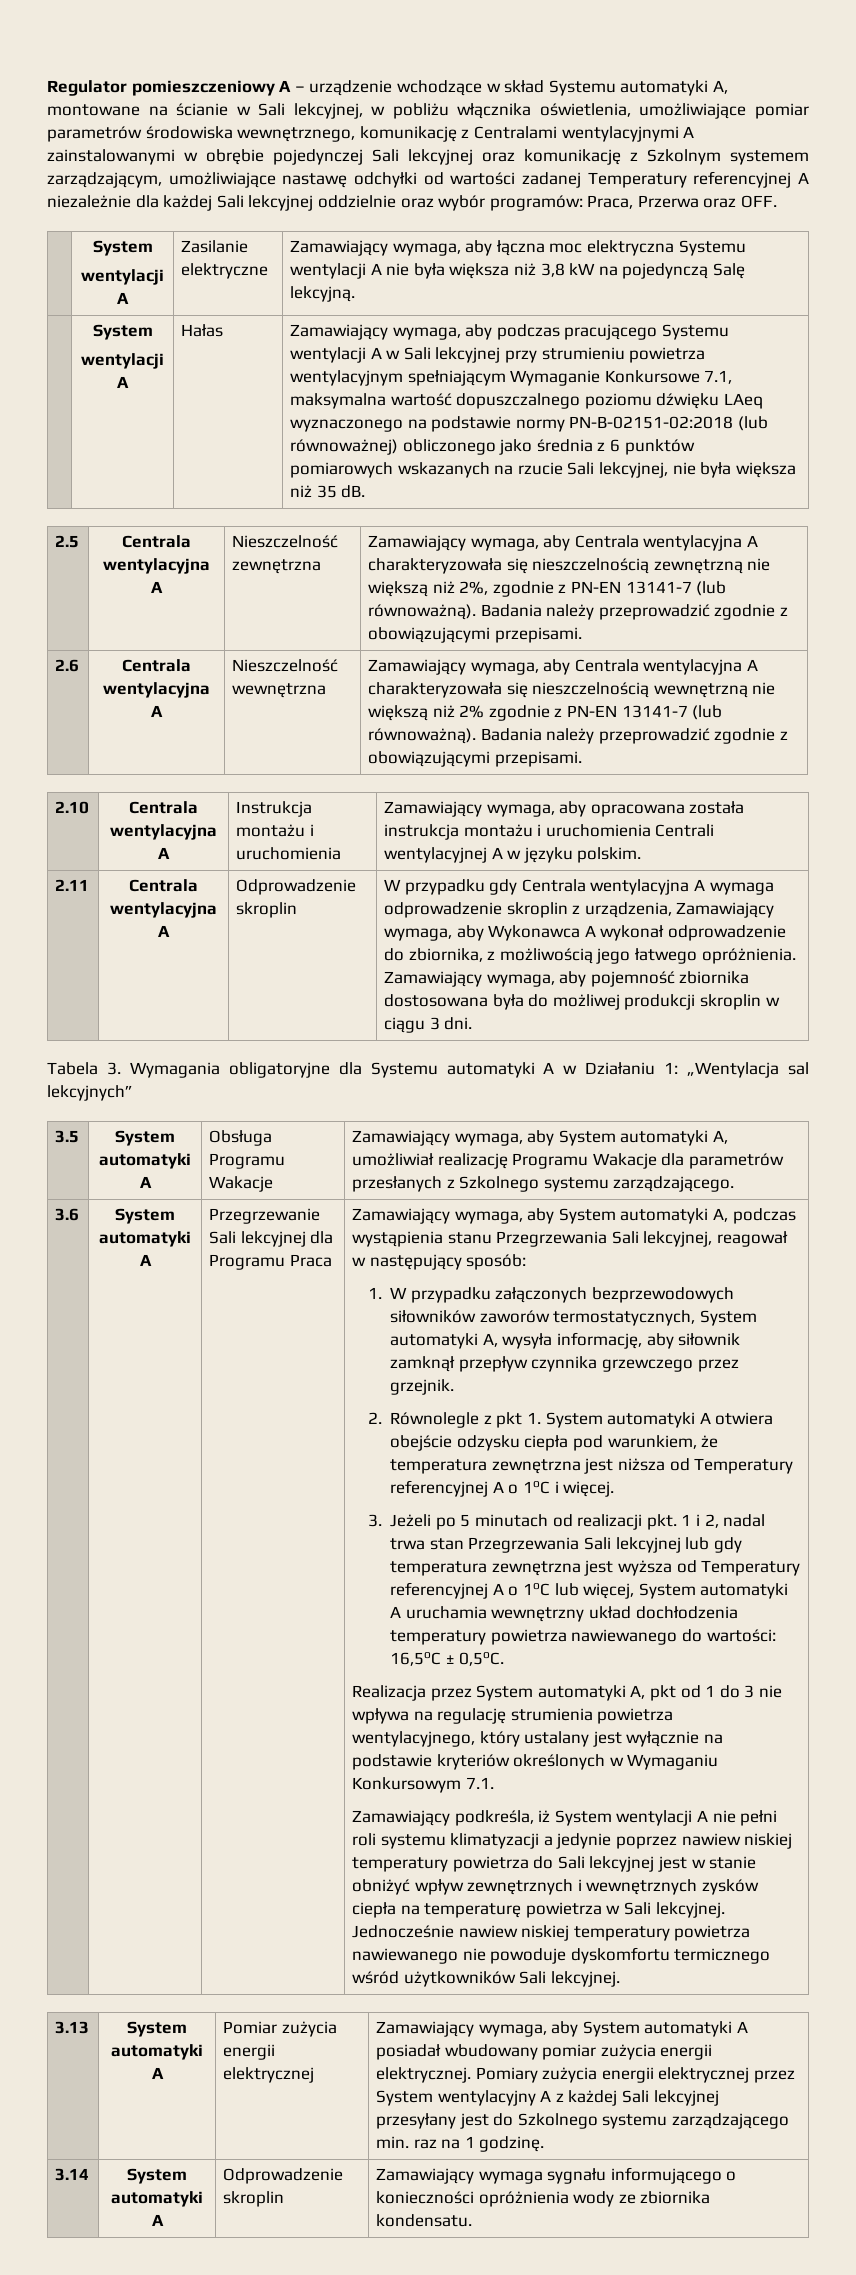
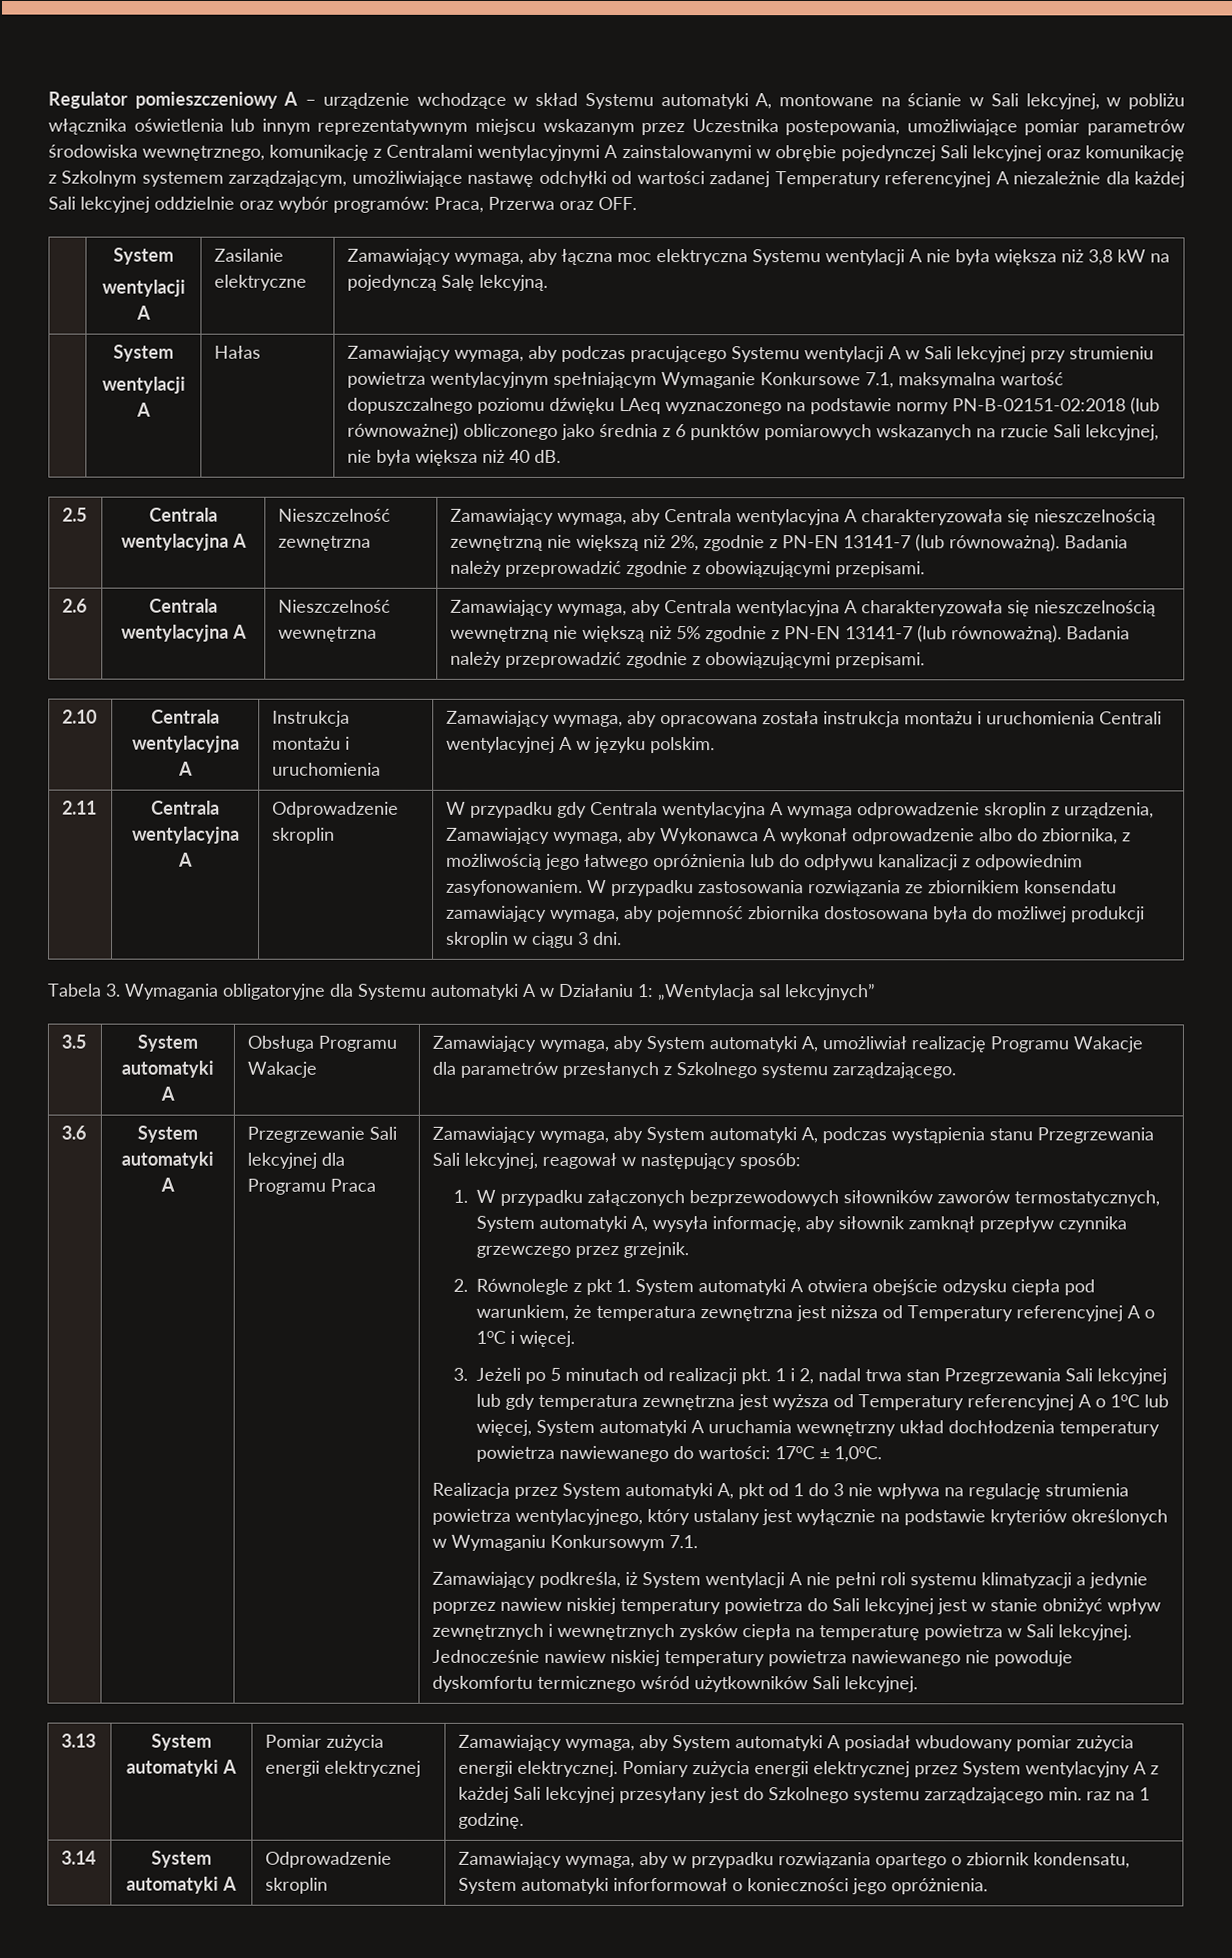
- Regulator pomieszczeniowy A – urządzenie wchodzące w skład Systemu automatyki A, montowane na ścianie w Sali lekcyjnej, w pobliżu włącznika oświetlenia, umożliwiające pomiar parametrów środowiska wewnętrznego, komunikację z Centralami wentylacyjnymi A zainstalowanymi w obrębie pojedynczej Sali lekcyjnej oraz komunikację z Szkolnym systemem zarządzającym, umożliwiające nastawę odchyłki od wartości zadanej Temperatury referencyjnej A niezależnie dla każdej Sali lekcyjnej oddzielnie oraz wybór programów:
+ Regulator pomieszczeniowy A – urządzenie wchodzące w skład Systemu automatyki A, montowane na ścianie w Sali lekcyjnej, w pobliżu włącznika oświetlenia lub innym reprezentatywnym miejscu wskazanym przez Uczestnika postepowania, umożliwiające pomiar parametrów środowiska wewnętrznego, komunikację z Centralami wentylacyjnymi A zainstalowanymi w obrębie pojedynczej Sali lekcyjnej oraz komunikację z Szkolnym systemem zarządzającym, umożliwiające nastawę odchyłki od wartości zadanej Temperatury referencyjnej A niezależnie dla każdej Sali lekcyjnej oddzielnie oraz wybór programów:
- Zamawiający wymaga, aby podczas pracującego Systemu wentylacji A w Sali lekcyjnej przy strumieniu powietrza wentylacyjnym spełniającym Wymaganie Konkursowe 7.1, maksymalna wartość dopuszczalnego poziomu dźwięku LAeq wyznaczonego na podstawie normy PN-B-02151-02:2018 (lub równoważnej) obliczonego jako średnia z 6 punktów pomiarowych wskazanych na rzucie Sali lekcyjnej, nie była większa niż 35 dB.
+ Zamawiający wymaga, aby podczas pracującego Systemu wentylacji A w Sali lekcyjnej przy strumieniu powietrza wentylacyjnym spełniającym Wymaganie Konkursowe 7.1, maksymalna wartość dopuszczalnego poziomu dźwięku LAeq wyznaczonego na podstawie normy PN-B-02151-02:2018 (lub równoważnej) obliczonego jako średnia z 6 punktów pomiarowych wskazanych na rzucie Sali lekcyjnej, nie była większa niż 40 dB.
- 2.6 | Centrala wentylacyjna A | Nieszczelność wewnętrzna | Zamawiający wymaga, aby Centrala wentylacyjna A charakteryzowała się nieszczelnością wewnętrzną nie większą niż 2% zgodnie z PN-EN 13141-7 (lub równoważną). Badania należy przeprowadzić zgodnie z obowiązującymi przepisami.
+ 2.6 | Centrala wentylacyjna A | Nieszczelność wewnętrzna | Zamawiający wymaga, aby Centrala wentylacyjna A charakteryzowała się nieszczelnością wewnętrzną nie większą niż 5% zgodnie z PN-EN 13141-7 (lub równoważną). Badania należy przeprowadzić zgodnie z obowiązującymi przepisami.
- W przypadku gdy Centrala wentylacyjna A wymaga odprowadzenie skroplin z urządzenia, Zamawiający wymaga, aby Wykonawca A wykonał odprowadzenie do zbiornika, z możliwością jego łatwego opróżnienia. Zamawiający wymaga, aby pojemność zbiornika dostosowana była do możliwej produkcji skroplin w ciągu 3 dni.
+ W przypadku gdy Centrala wentylacyjna A wymaga odprowadzenie skroplin z urządzenia, Zamawiający wymaga, aby Wykonawca A wykonał odprowadzenie albo do zbiornika, z możliwością jego łatwego opróżnienia lub do odpływu kanalizacji z odpowiednim zasyfonowaniem. W przypadku zastosowania rozwiązania ze zbiornikiem konsendatu zamawiający wymaga, aby pojemność zbiornika dostosowana była do możliwej produkcji skroplin w ciągu 3 dni.
- 3. Jeżeli po 5 minutach od realizacji pkt. 1 i 2, nadal trwa stan Przegrzewania Sali lekcyjnej lub gdy temperatura zewnętrzna jest wyższa od Temperatury referencyjnej A o 1oC lub więcej, System automatyki A uruchamia wewnętrzny układ dochłodzenia temperatury powietrza nawiewanego do wartości: 16,5oC ± 0,5oC.
+ 3. Jeżeli po 5 minutach od realizacji pkt. 1 i 2, nadal trwa stan Przegrzewania Sali lekcyjnej lub gdy temperatura zewnętrzna jest wyższa od Temperatury referencyjnej A o 1oC lub więcej, System automatyki A uruchamia wewnętrzny układ dochłodzenia temperatury powietrza nawiewanego do wartości: 17oC ± 1,0oC.
- 3.14 | System automatyki A | Odprowadzenie skroplin | Zamawiający wymaga sygnału informującego o konieczności opróżnienia wody ze zbiornika kondensatu.
+ 3.14 | System automatyki A | Odprowadzenie skroplin | Zamawiający wymaga, aby w przypadku rozwiązania opartego o zbiornik kondensatu, System automatyki inforformował o konieczności jego opróżnienia.

